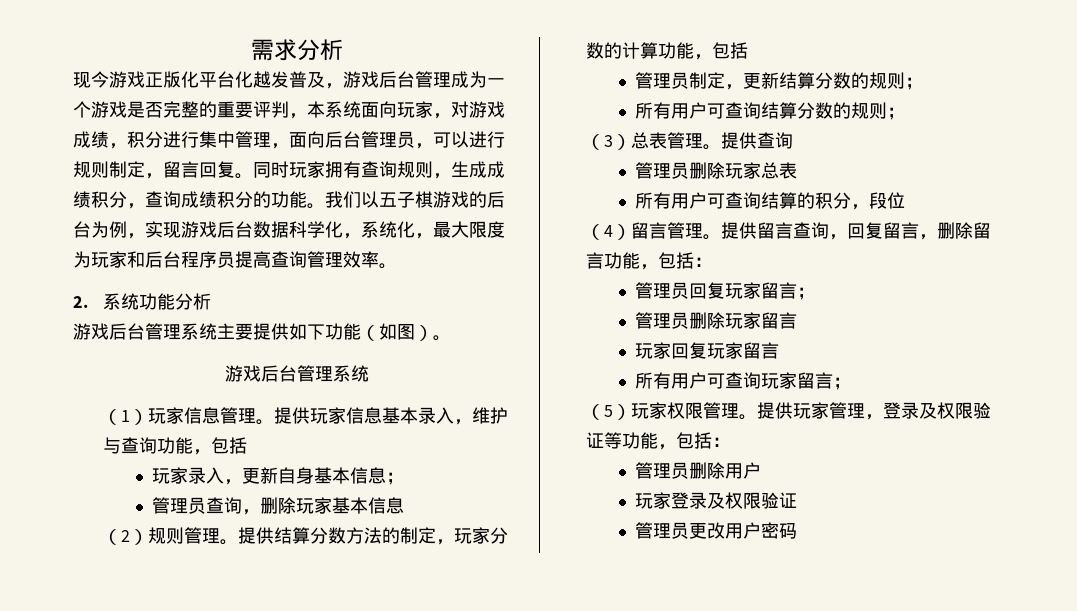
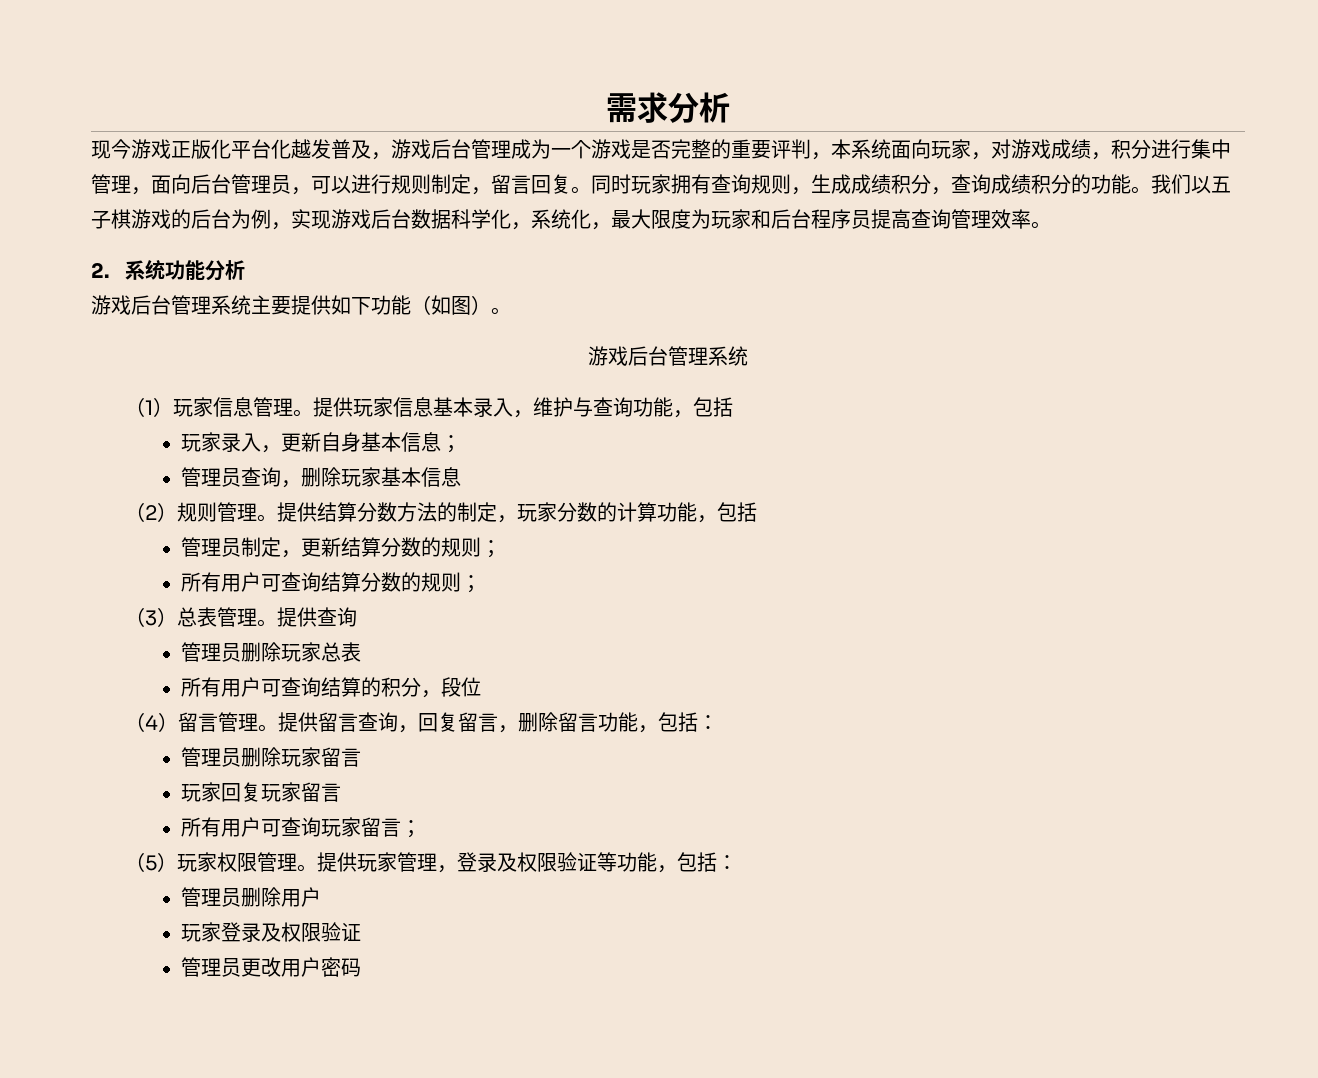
- 管理员回复玩家留言；

